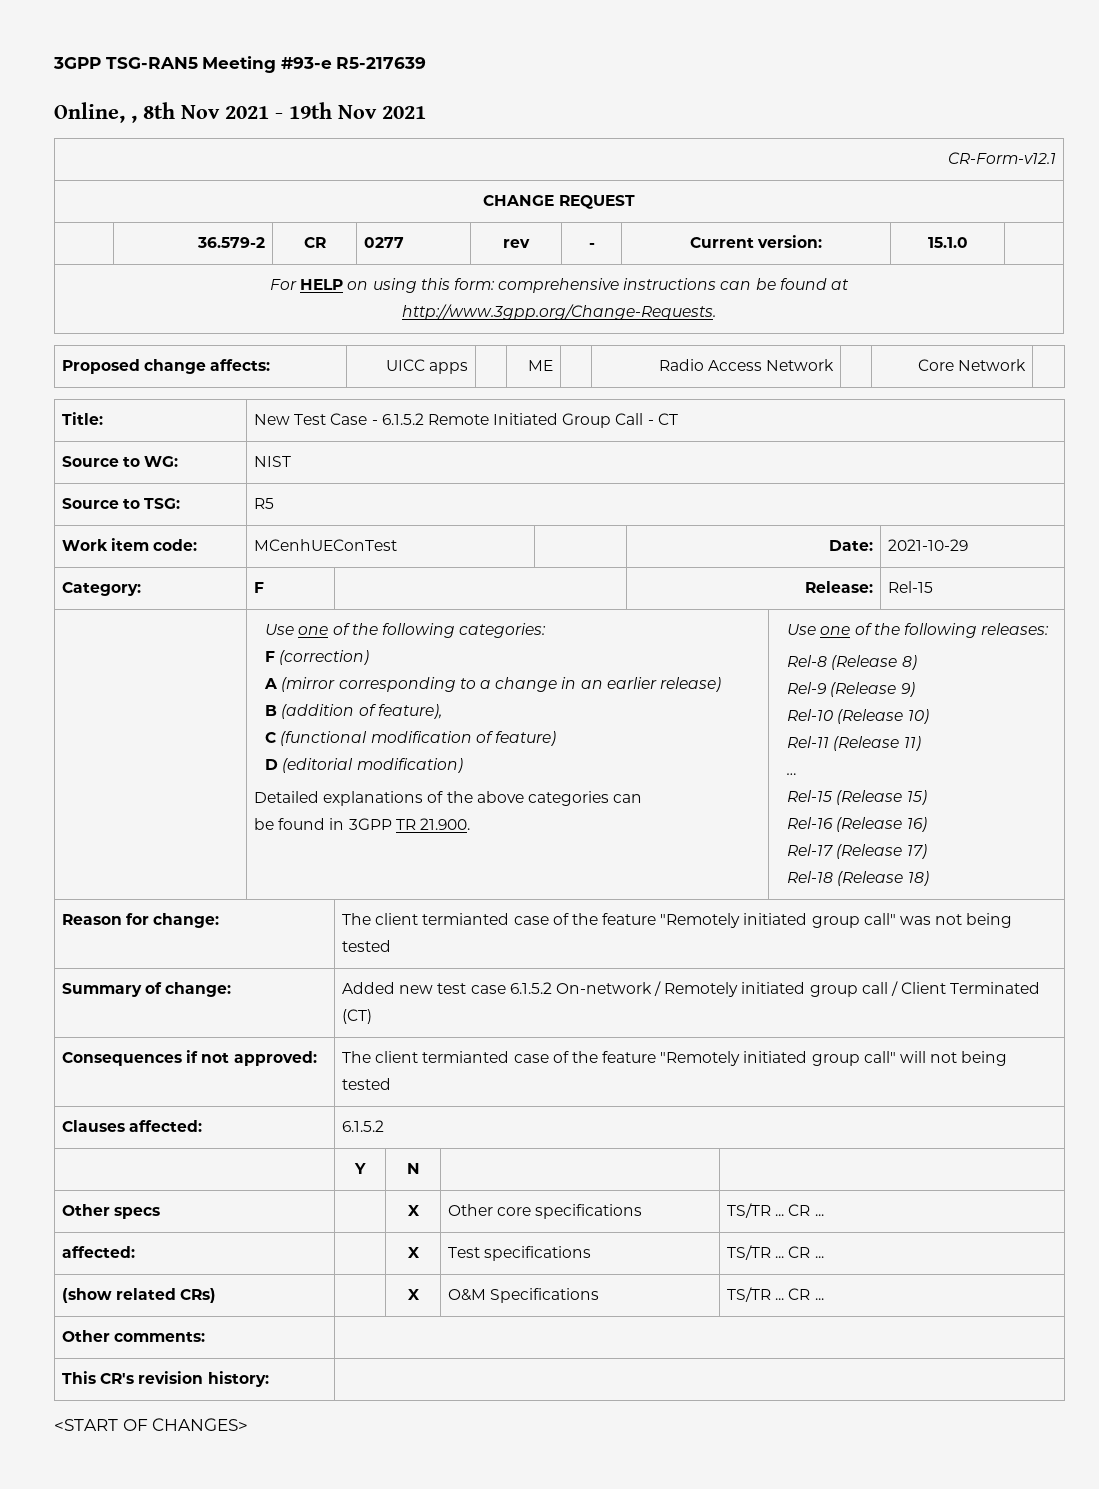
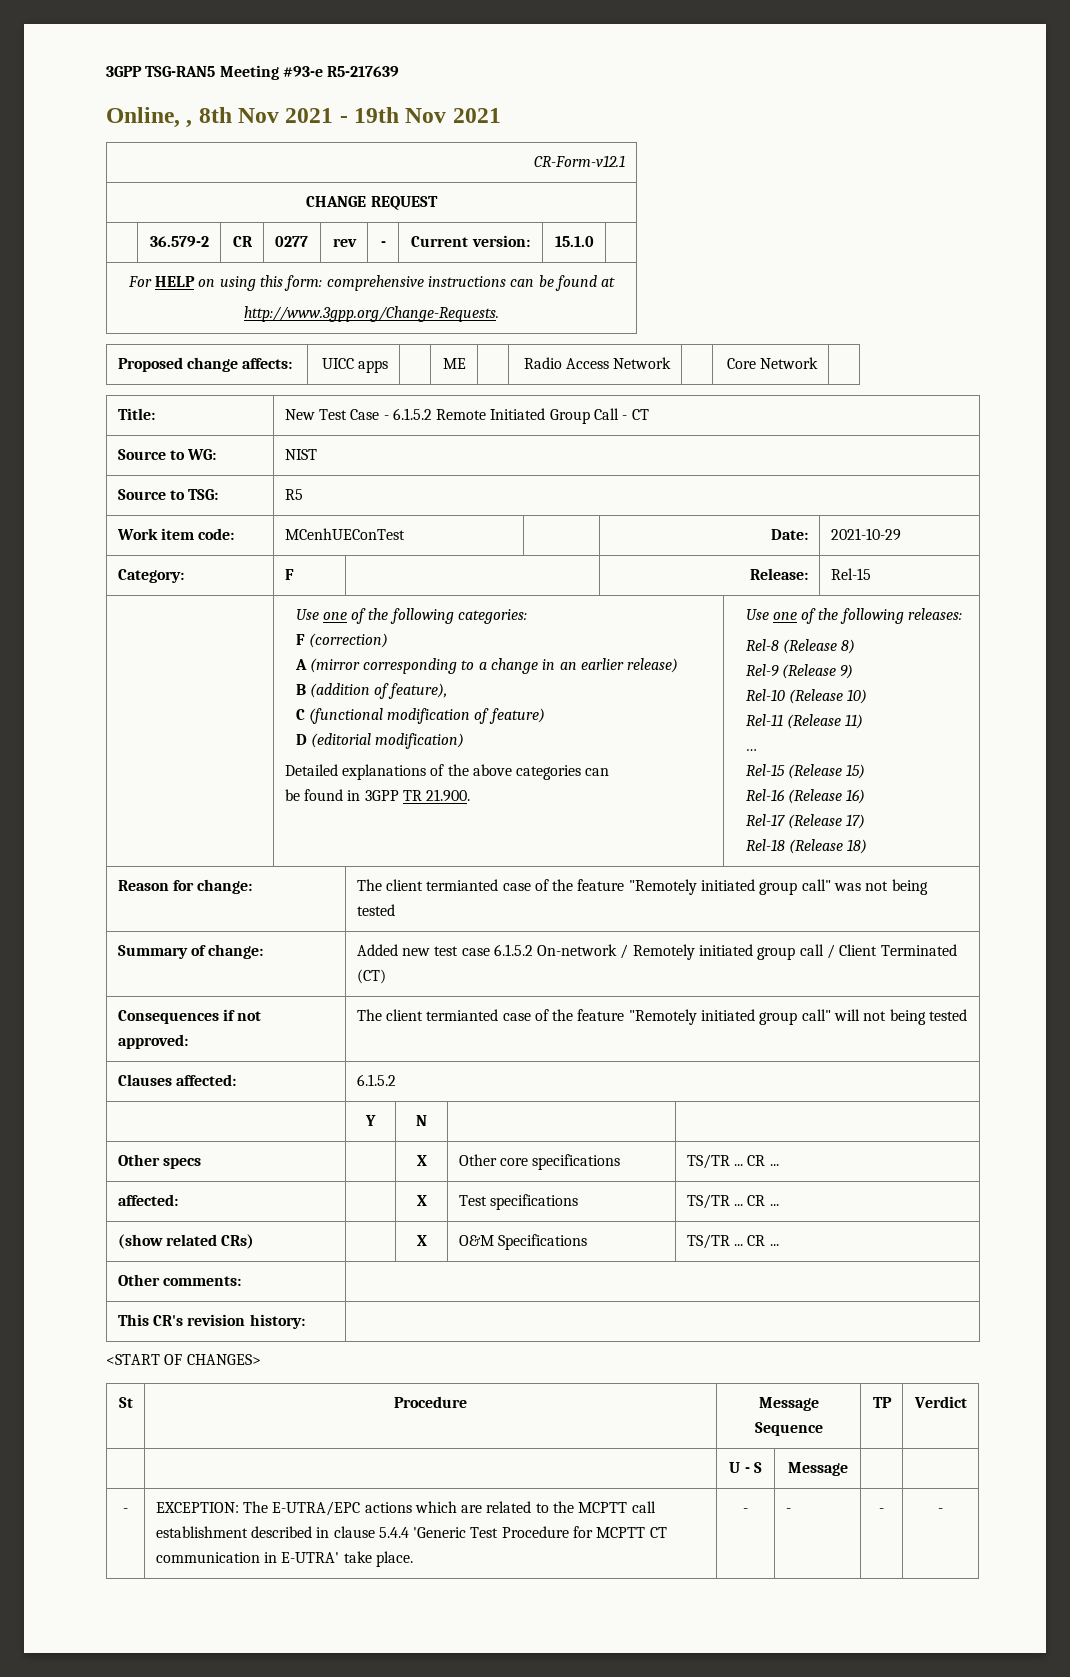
+ St | Procedure | Message Sequence | TP | Verdict
+ | | U - S | Message | |
+ - | EXCEPTION: The E-UTRA/EPC actions which are related to the MCPTT call establishment described in clause 5.4.4 'Generic Test Procedure for MCPTT CT communication in E-UTRA' take place. | - | - | - | -

